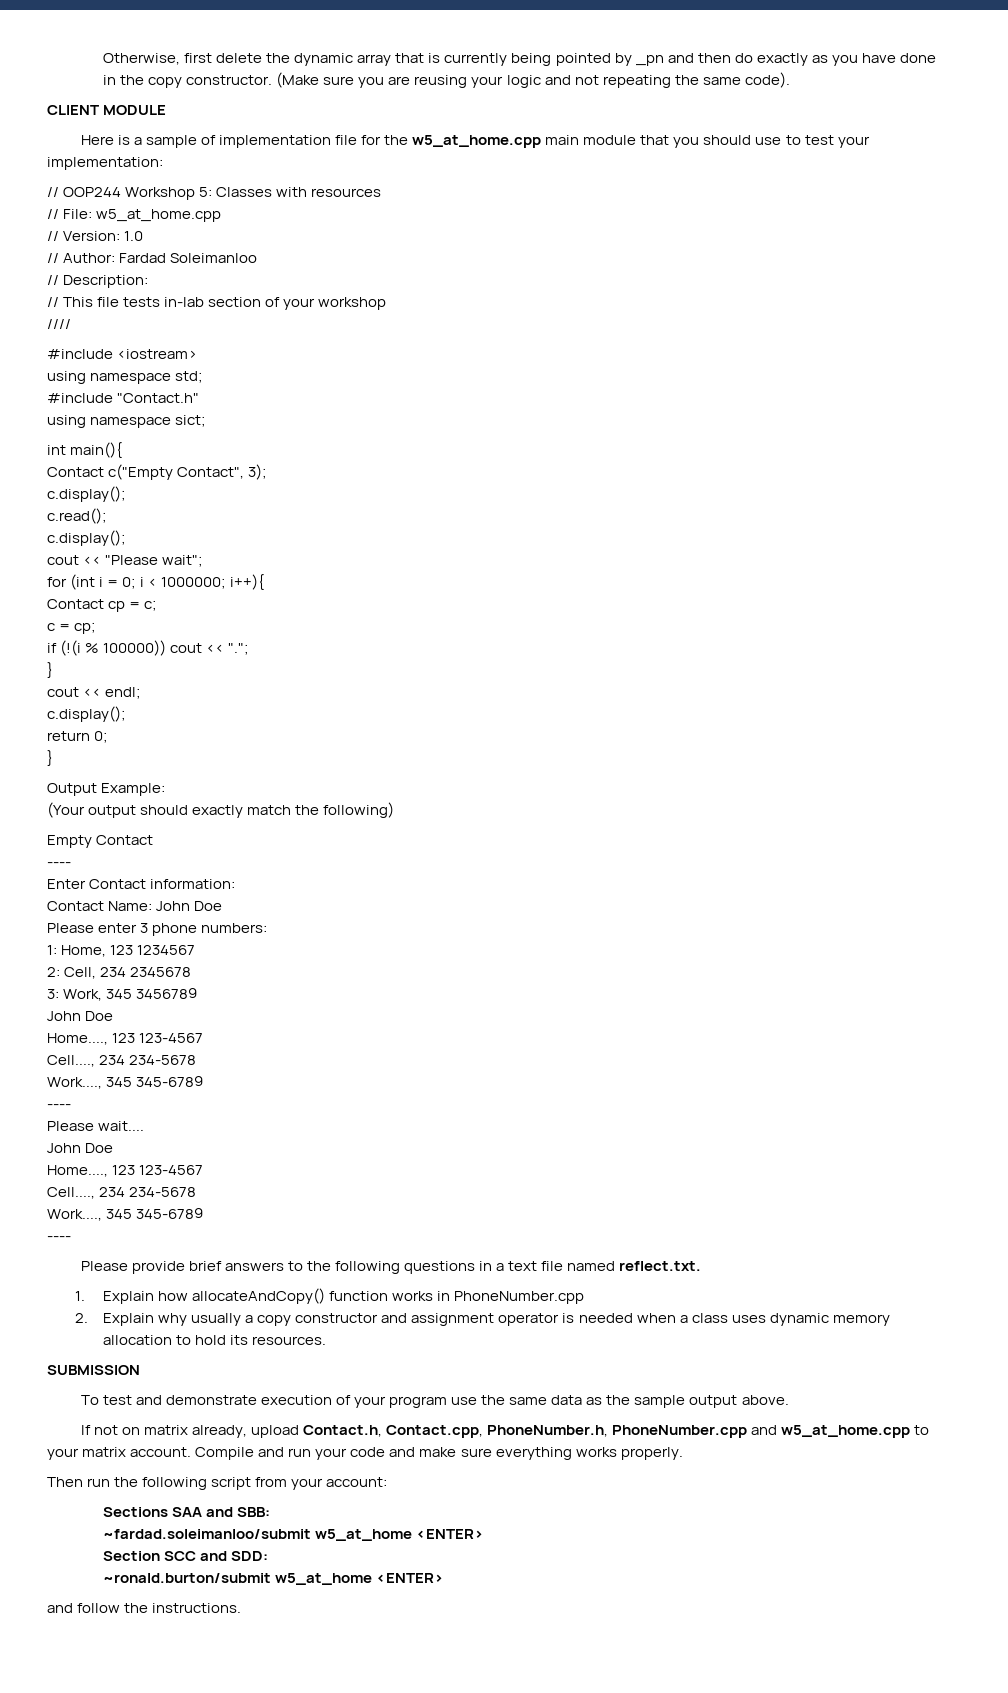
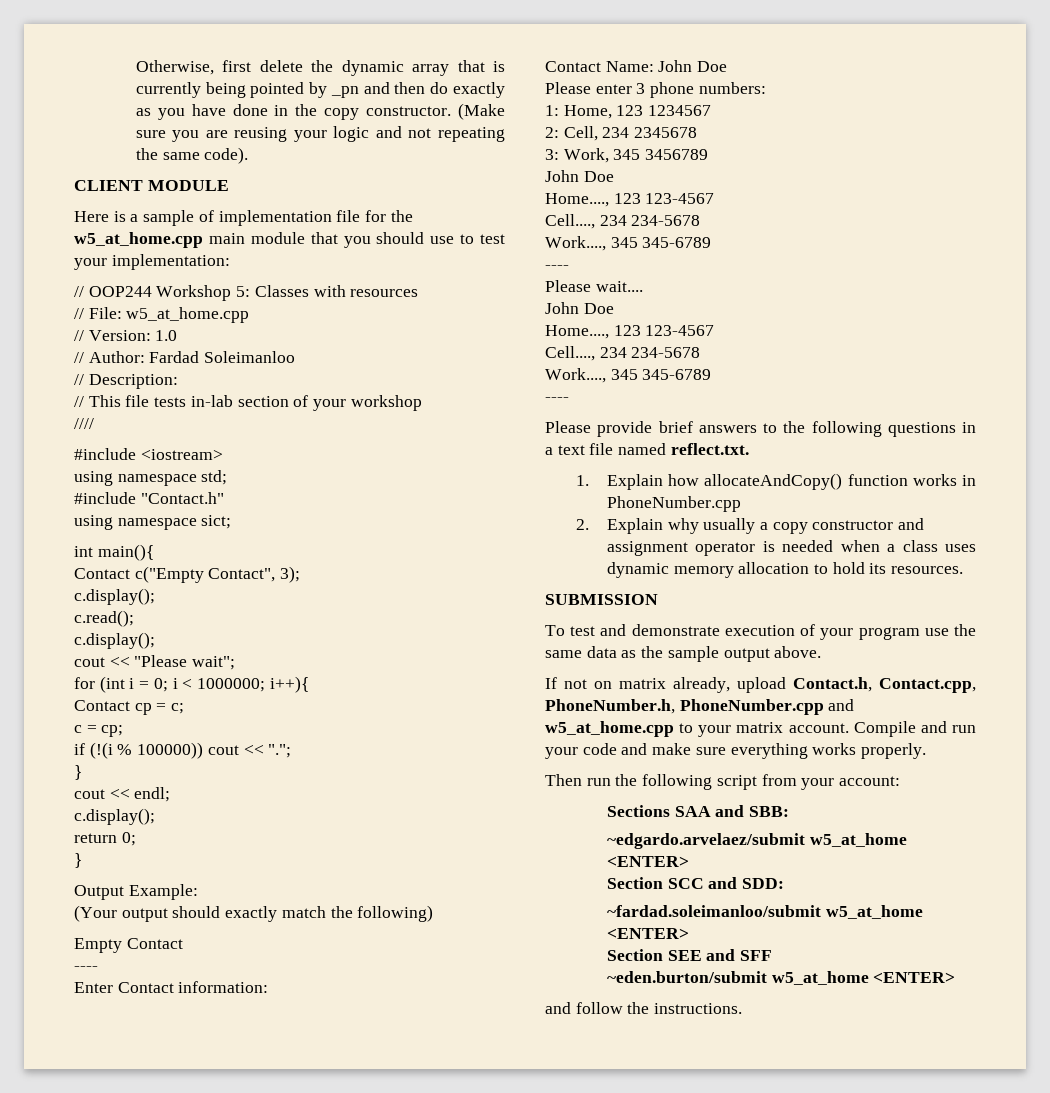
- ~fardad.soleimanloo/submit w5_at_home <ENTER>
+ ~edgardo.arvelaez/submit w5_at_home <ENTER>
- ~ronald.burton/submit w5_at_home <ENTER>
+ ~fardad.soleimanloo/submit w5_at_home <ENTER>
+ Section SEE and SFF
+ ~eden.burton/submit w5_at_home <ENTER>

